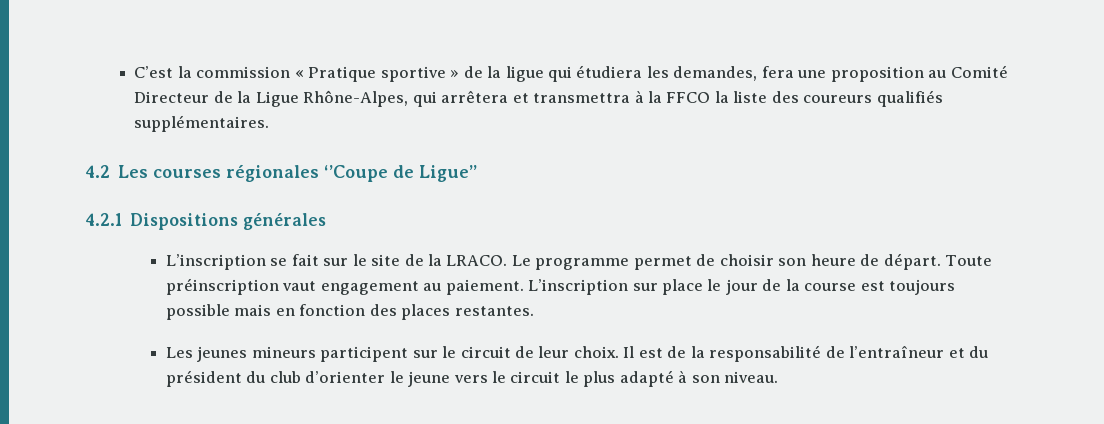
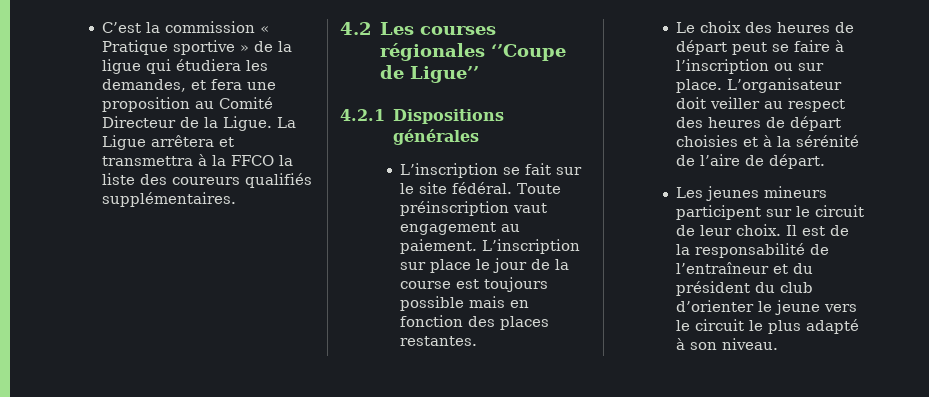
- C’est la commission « Pratique sportive » de la ligue qui étudiera les demandes, fera une proposition au Comité Directeur de la Ligue Rhône-Alpes, qui arrêtera et transmettra à la FFCO la liste des coureurs qualifiés supplémentaires.
+ C’est la commission « Pratique sportive » de la ligue qui étudiera les demandes, et fera une proposition au Comité Directeur de la Ligue. La Ligue arrêtera et transmettra à la FFCO la liste des coureurs qualifiés supplémentaires.
- L’inscription se fait sur le site de la LRACO. Le programme permet de choisir son heure de départ.
+ L’inscription se fait sur le site fédéral.
+ Le choix des heures de départ peut se faire à l’inscription ou sur place. L’organisateur doit veiller au respect des heures de départ choisies et à la sérénité de l’aire de départ.

